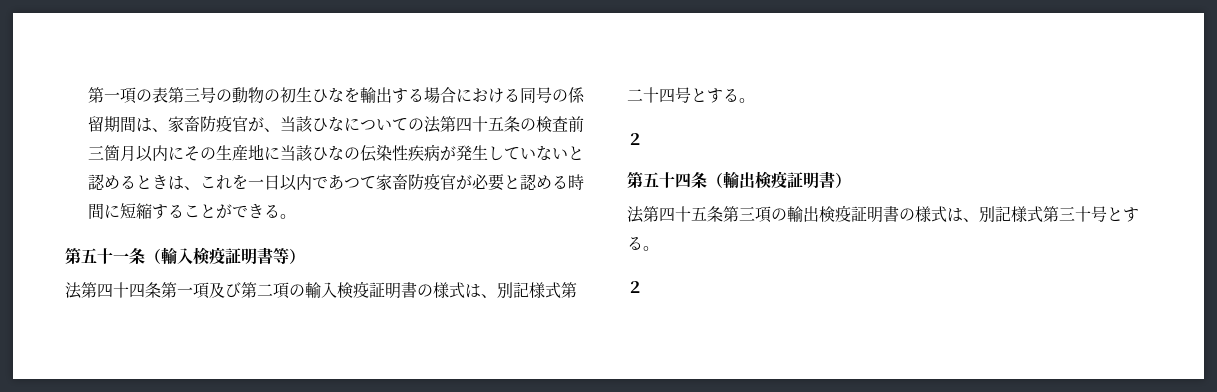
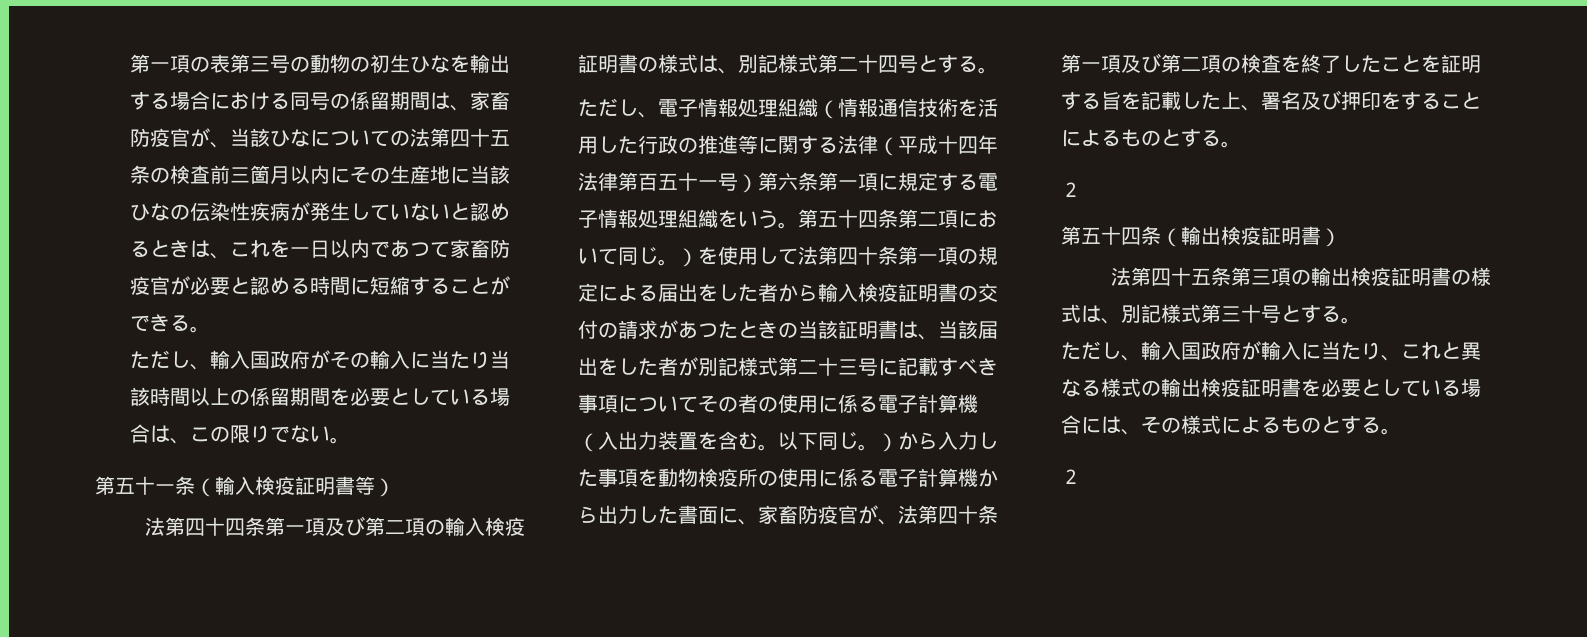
+ ただし、輸入国政府がその輸入に当たり当該時間以上の係留期間を必要としている場合は、この限りでない。
+ ただし、電子情報処理組織（情報通信技術を活用した行政の推進等に関する法律（平成十四年法律第百五十一号）第六条第一項に規定する電子情報処理組織をいう。第五十四条第二項において同じ。）を使用して法第四十条第一項の規定による届出をした者から輸入検疫証明書の交付の請求があつたときの当該証明書は、当該届出をした者が別記様式第二十三号に記載すべき事項についてその者の使用に係る電子計算機（入出力装置を含む。以下同じ。）から入力した事項を動物検疫所の使用に係る電子計算機から出力した書面に、家畜防疫官が、法第四十条第一項及び第二項の検査を終了したことを証明する旨を記載した上、署名及び押印をすることによるものとする。
+ ただし、輸入国政府が輸入に当たり、これと異なる様式の輸出検疫証明書を必要としている場合には、その様式によるものとする。

